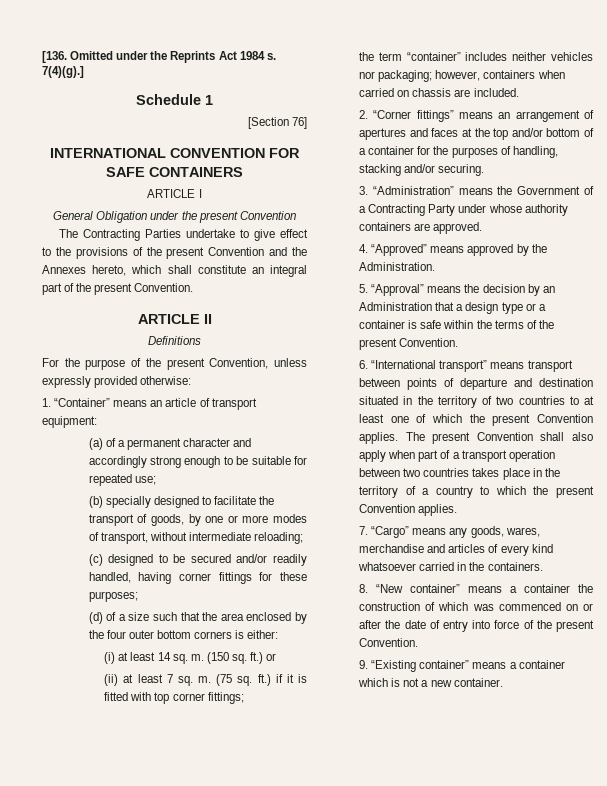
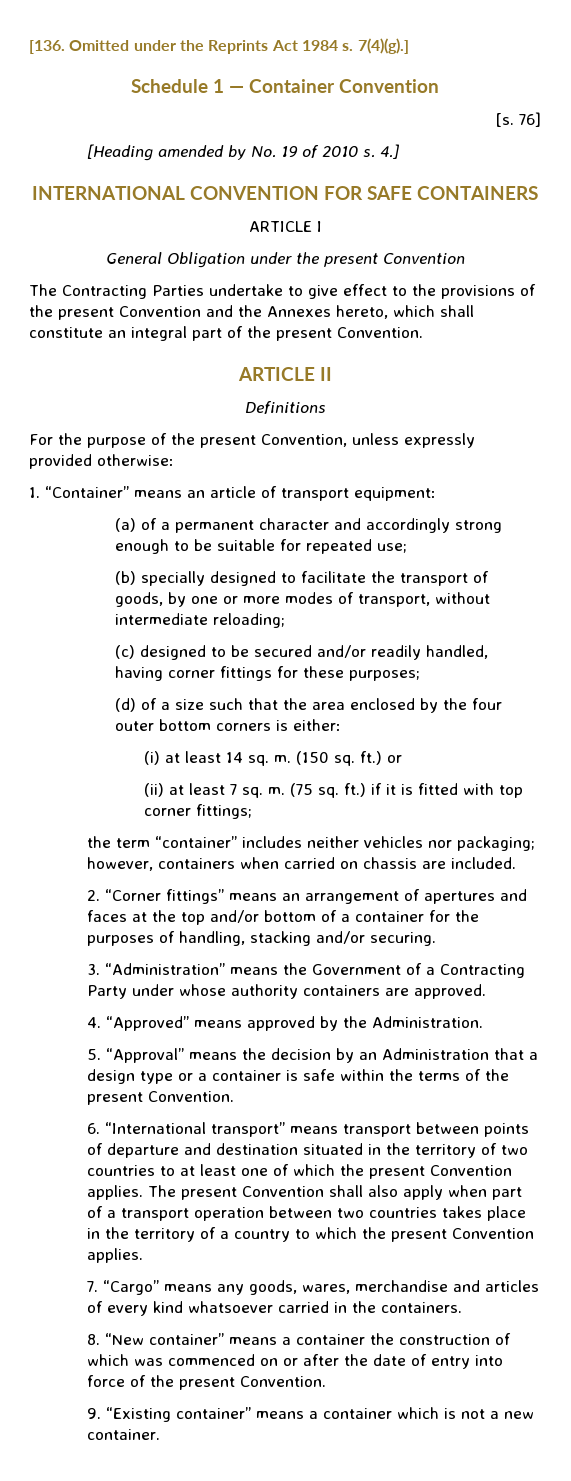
- Schedule 1
- [Section 76]
+ Schedule 1 — Container Convention
+ [s. 76]
+ [Heading amended by No. 19 of 2010 s. 4.]

